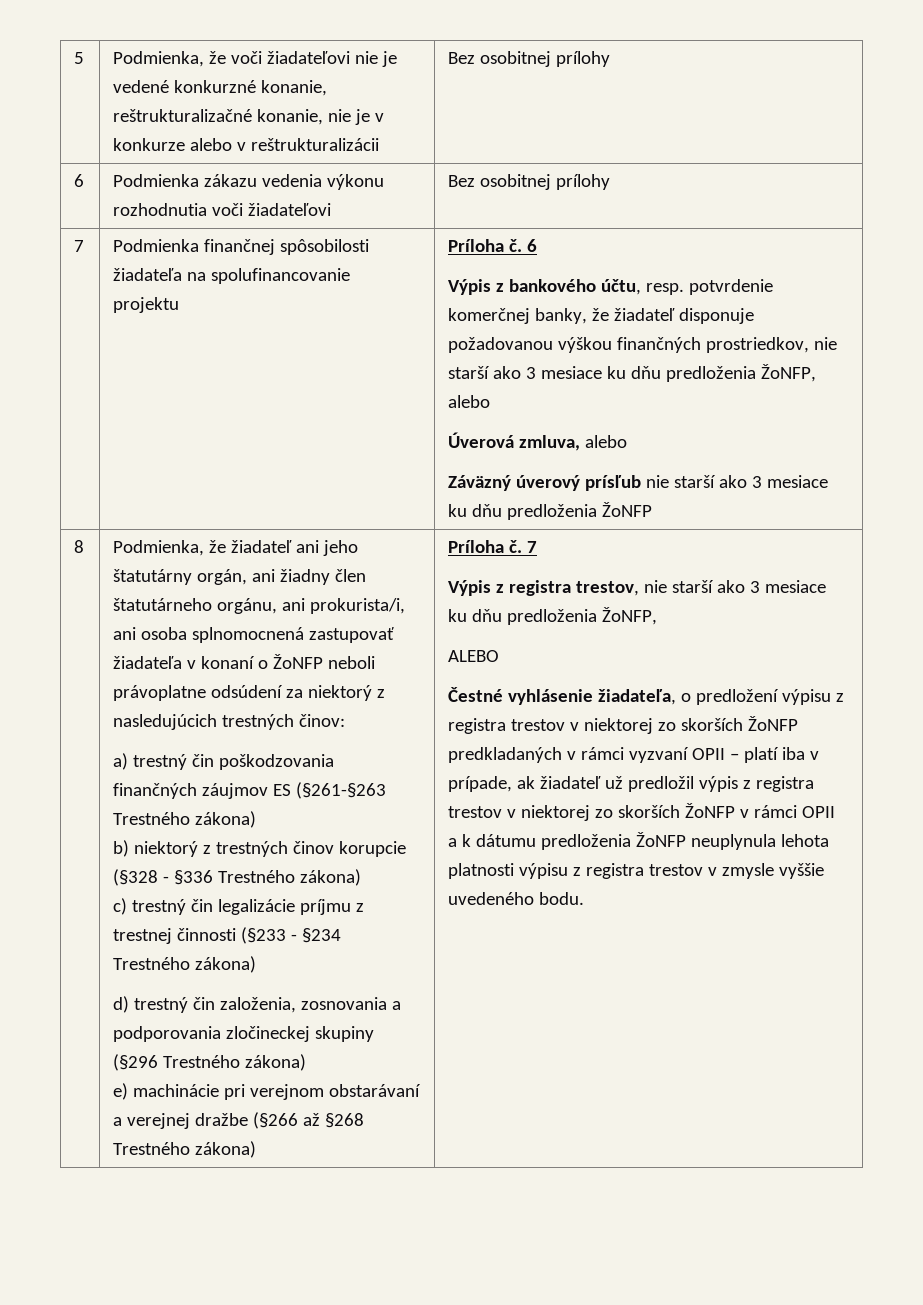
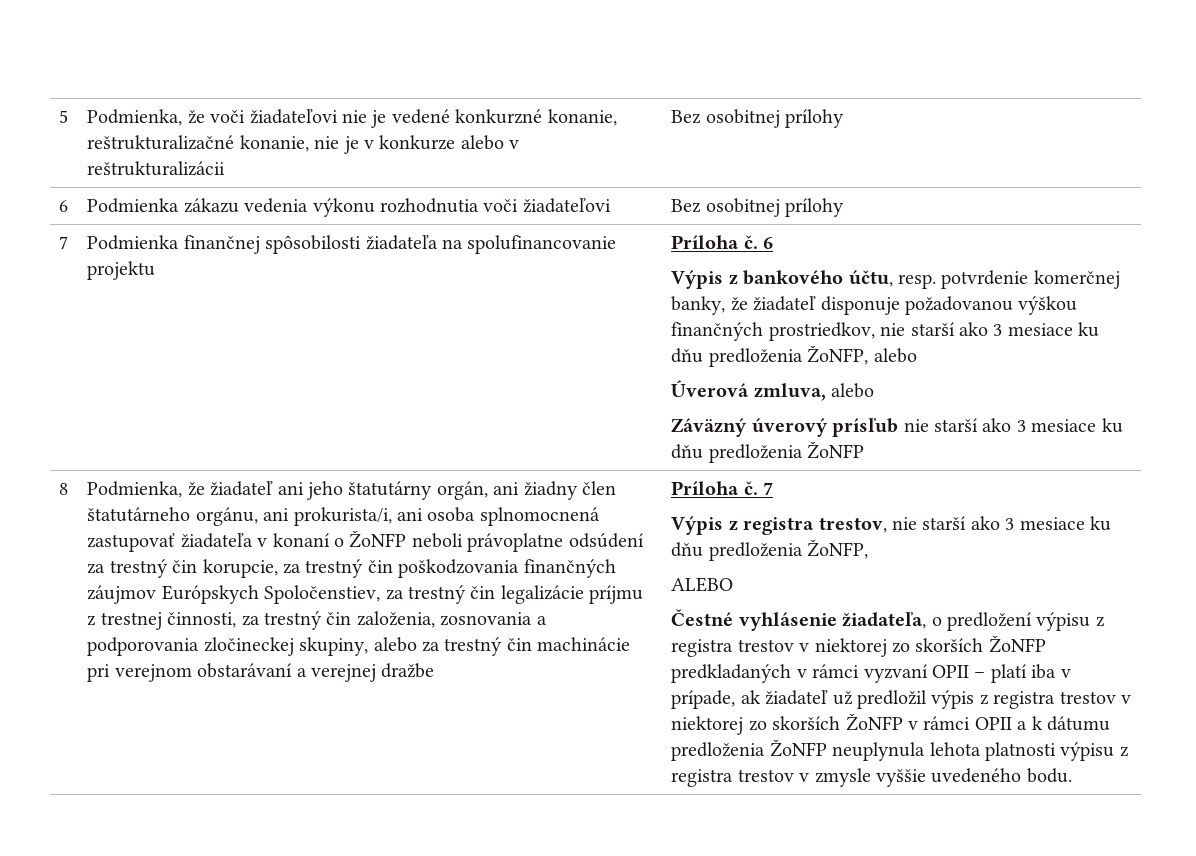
- Podmienka, že žiadateľ ani jeho štatutárny orgán, ani žiadny člen štatutárneho orgánu, ani prokurista/i, ani osoba splnomocnená zastupovať žiadateľa v konaní o ŽoNFP neboli právoplatne odsúdení za niektorý z nasledujúcich trestných činov:
- a) trestný čin poškodzovania finančných záujmov ES (§261-§263 Trestného zákona)
- b) niektorý z trestných činov korupcie (§328 - §336 Trestného zákona)
- c) trestný čin legalizácie príjmu z trestnej činnosti (§233 - §234 Trestného zákona)
- d) trestný čin založenia, zosnovania a podporovania zločineckej skupiny (§296 Trestného zákona)
- e) machinácie pri verejnom obstarávaní a verejnej dražbe (§266 až §268 Trestného zákona)
+ Podmienka, že žiadateľ ani jeho štatutárny orgán, ani žiadny člen štatutárneho orgánu, ani prokurista/i, ani osoba splnomocnená zastupovať žiadateľa v konaní o ŽoNFP neboli právoplatne odsúdení za trestný čin korupcie, za trestný čin poškodzovania finančných záujmov Európskych Spoločenstiev, za trestný čin legalizácie príjmu z trestnej činnosti, za trestný čin založenia, zosnovania a podporovania zločineckej skupiny, alebo za trestný čin machinácie pri verejnom obstarávaní a verejnej dražbe

